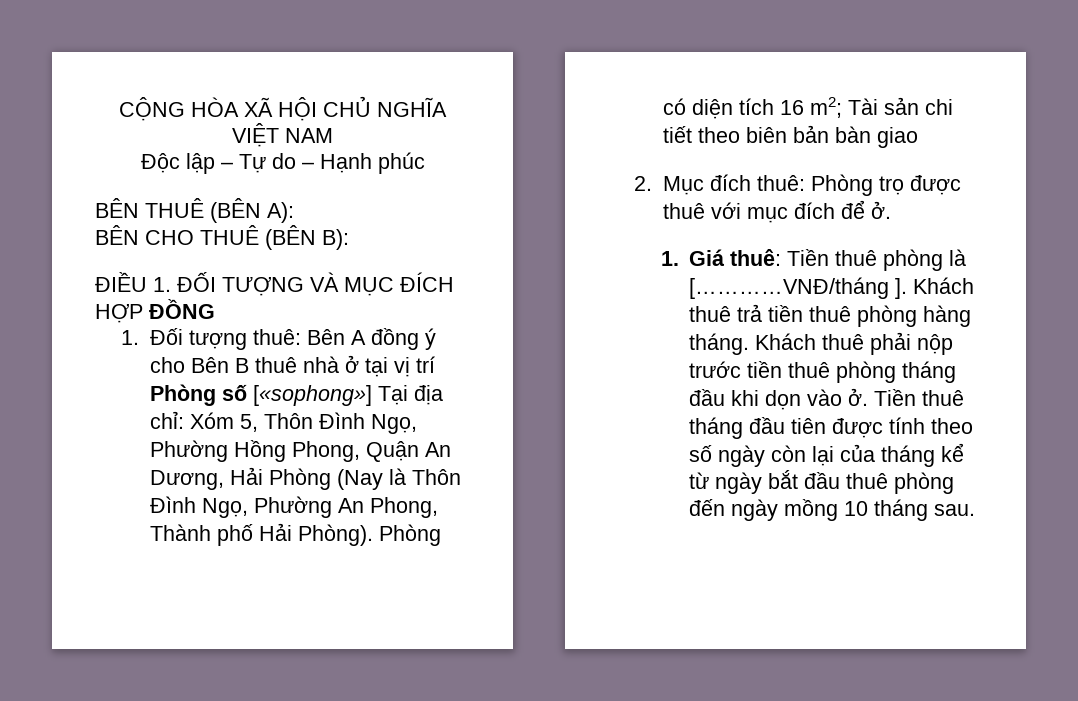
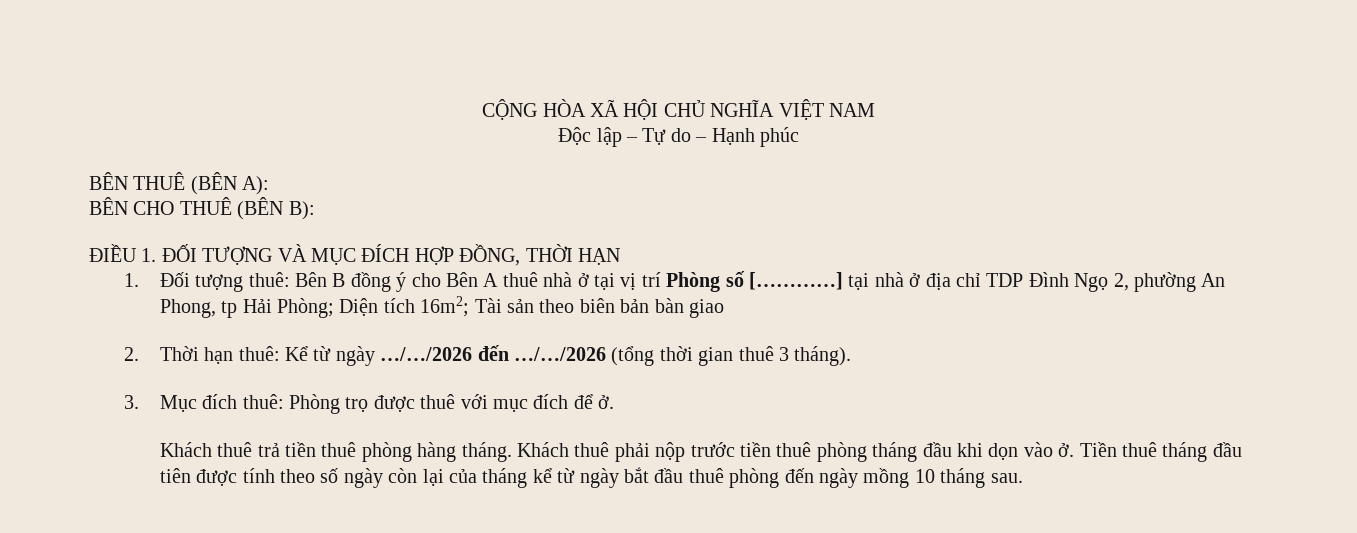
- ĐIỀU 1. ĐỐI TƯỢNG VÀ MỤC ĐÍCH HỢP ĐỒNG
+ ĐIỀU 1. ĐỐI TƯỢNG VÀ MỤC ĐÍCH HỢP ĐỒNG, THỜI HẠN
- 1. Đối tượng thuê: Bên A đồng ý cho Bên B thuê nhà ở tại vị trí Phòng số [«sophong»] Tại địa chỉ: Xóm 5, Thôn Đình Ngọ, Phường Hồng Phong, Quận An Dương, Hải Phòng (Nay là Thôn Đình Ngọ, Phường An Phong, Thành phố Hải Phòng). Phòng có diện tích 16 m2; Tài sản chi tiết theo biên bản bàn giao
+ 1. Đối tượng thuê: Bên B đồng ý cho Bên A thuê nhà ở tại vị trí Phòng số […………] tại nhà ở địa chỉ TDP Đình Ngọ 2, phường An Phong, tp Hải Phòng; Diện tích 16m2; Tài sản theo biên bản bàn giao
- 2. Mục đích thuê: Phòng trọ được thuê với mục đích để ở.
+ 2. Thời hạn thuê: Kể từ ngày …/…/2026 đến …/…/2026 (tổng thời gian thuê 3 tháng).
+ 3. Mục đích thuê: Phòng trọ được thuê với mục đích để ở.
- 1. Giá thuê: Tiền thuê phòng là […………VNĐ/tháng ].

